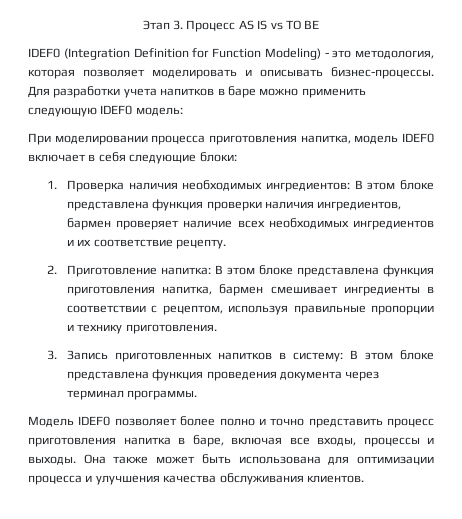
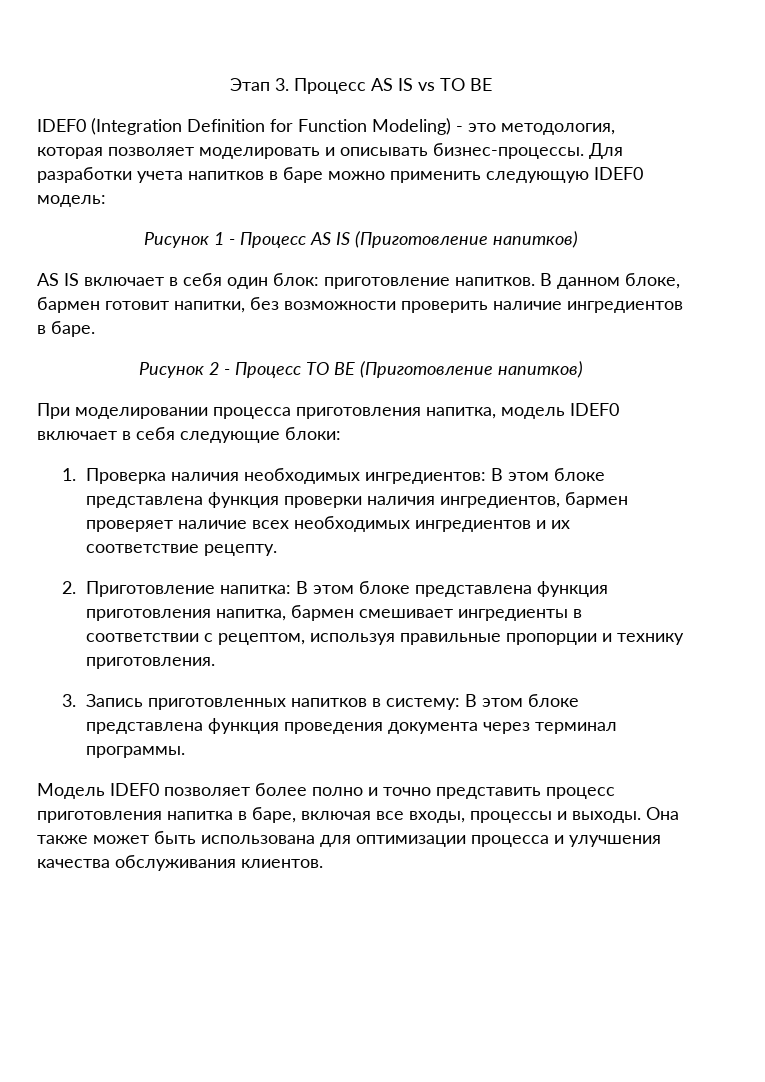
+ Рисунок 1 - Процесс AS IS (Приготовление напитков)
+ AS IS включает в себя один блок: приготовление напитков. В данном блоке, бармен готовит напитки, без возможности проверить наличие ингредиентов в баре.
+ Рисунок 2 - Процесс TO BE (Приготовление напитков)

